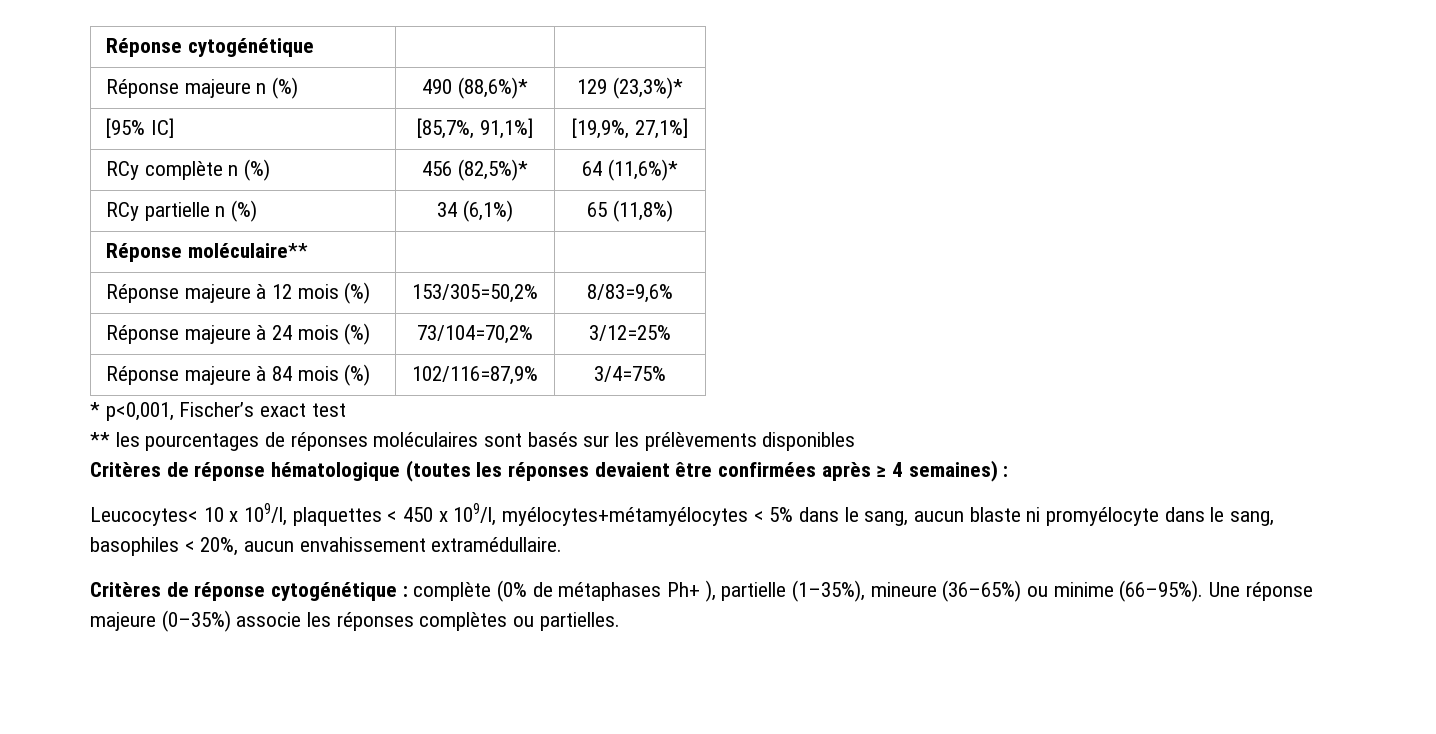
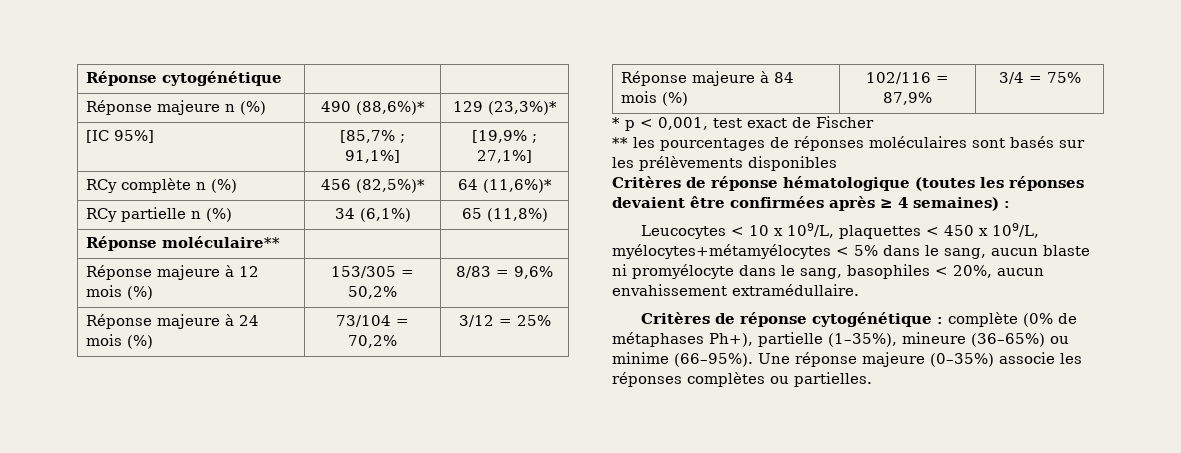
- [95% IC] | [85,7%, 91,1%] | [19,9%, 27,1%]
+ [IC 95%] | [85,7% ; 91,1%] | [19,9% ; 27,1%]
- Réponse majeure à 12 mois (%) | 153/305=50,2% | 8/83=9,6%
+ Réponse majeure à 12 mois (%) | 153/305 = 50,2% | 8/83 = 9,6%
- Réponse majeure à 24 mois (%) | 73/104=70,2% | 3/12=25%
+ Réponse majeure à 24 mois (%) | 73/104 = 70,2% | 3/12 = 25%
- Réponse majeure à 84 mois (%) | 102/116=87,9% | 3/4=75%
- * p<0,001, Fischer’s exact test
+ Réponse majeure à 84 mois (%) | 102/116 = 87,9% | 3/4 = 75%
+ * p < 0,001, test exact de Fischer
- Leucocytes< 10 x 109/l, plaquettes < 450 x 109/l, myélocytes+métamyélocytes < 5% dans le sang, aucun blaste ni promyélocyte dans le sang, basophiles < 20%, aucun envahissement extramédullaire.
+ Leucocytes < 10 x 109/L, plaquettes < 450 x 109/L, myélocytes+métamyélocytes < 5% dans le sang, aucun blaste ni promyélocyte dans le sang, basophiles < 20%, aucun envahissement extramédullaire.
- Critères de réponse cytogénétique : complète (0% de métaphases Ph+ ), partielle (1–35%), mineure (36–65%) ou minime (66–95%).
+ Critères de réponse cytogénétique : complète (0% de métaphases Ph+), partielle (1–35%), mineure (36–65%) ou minime (66–95%).

